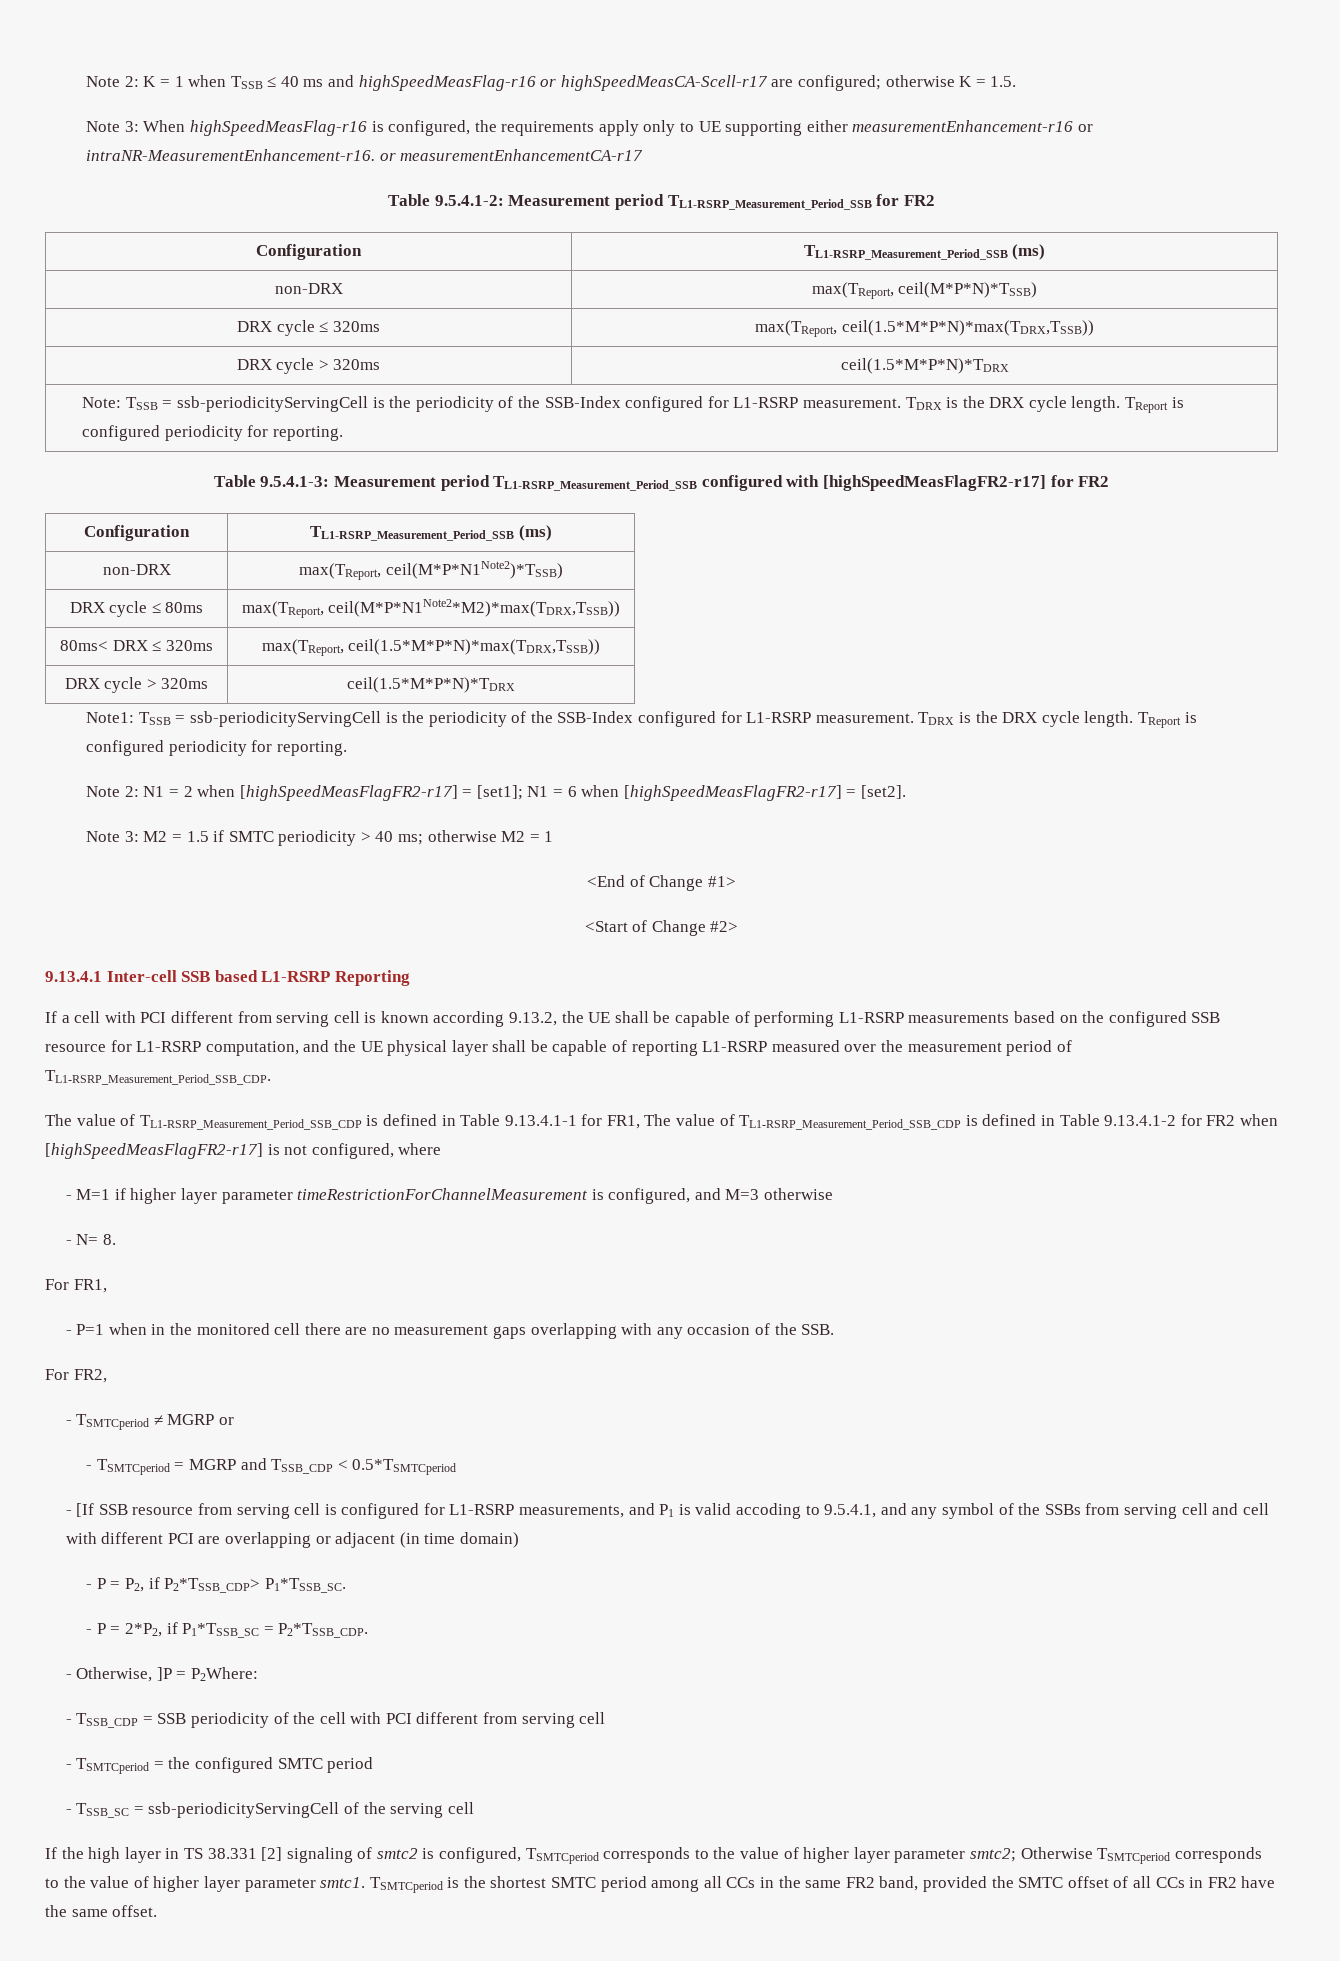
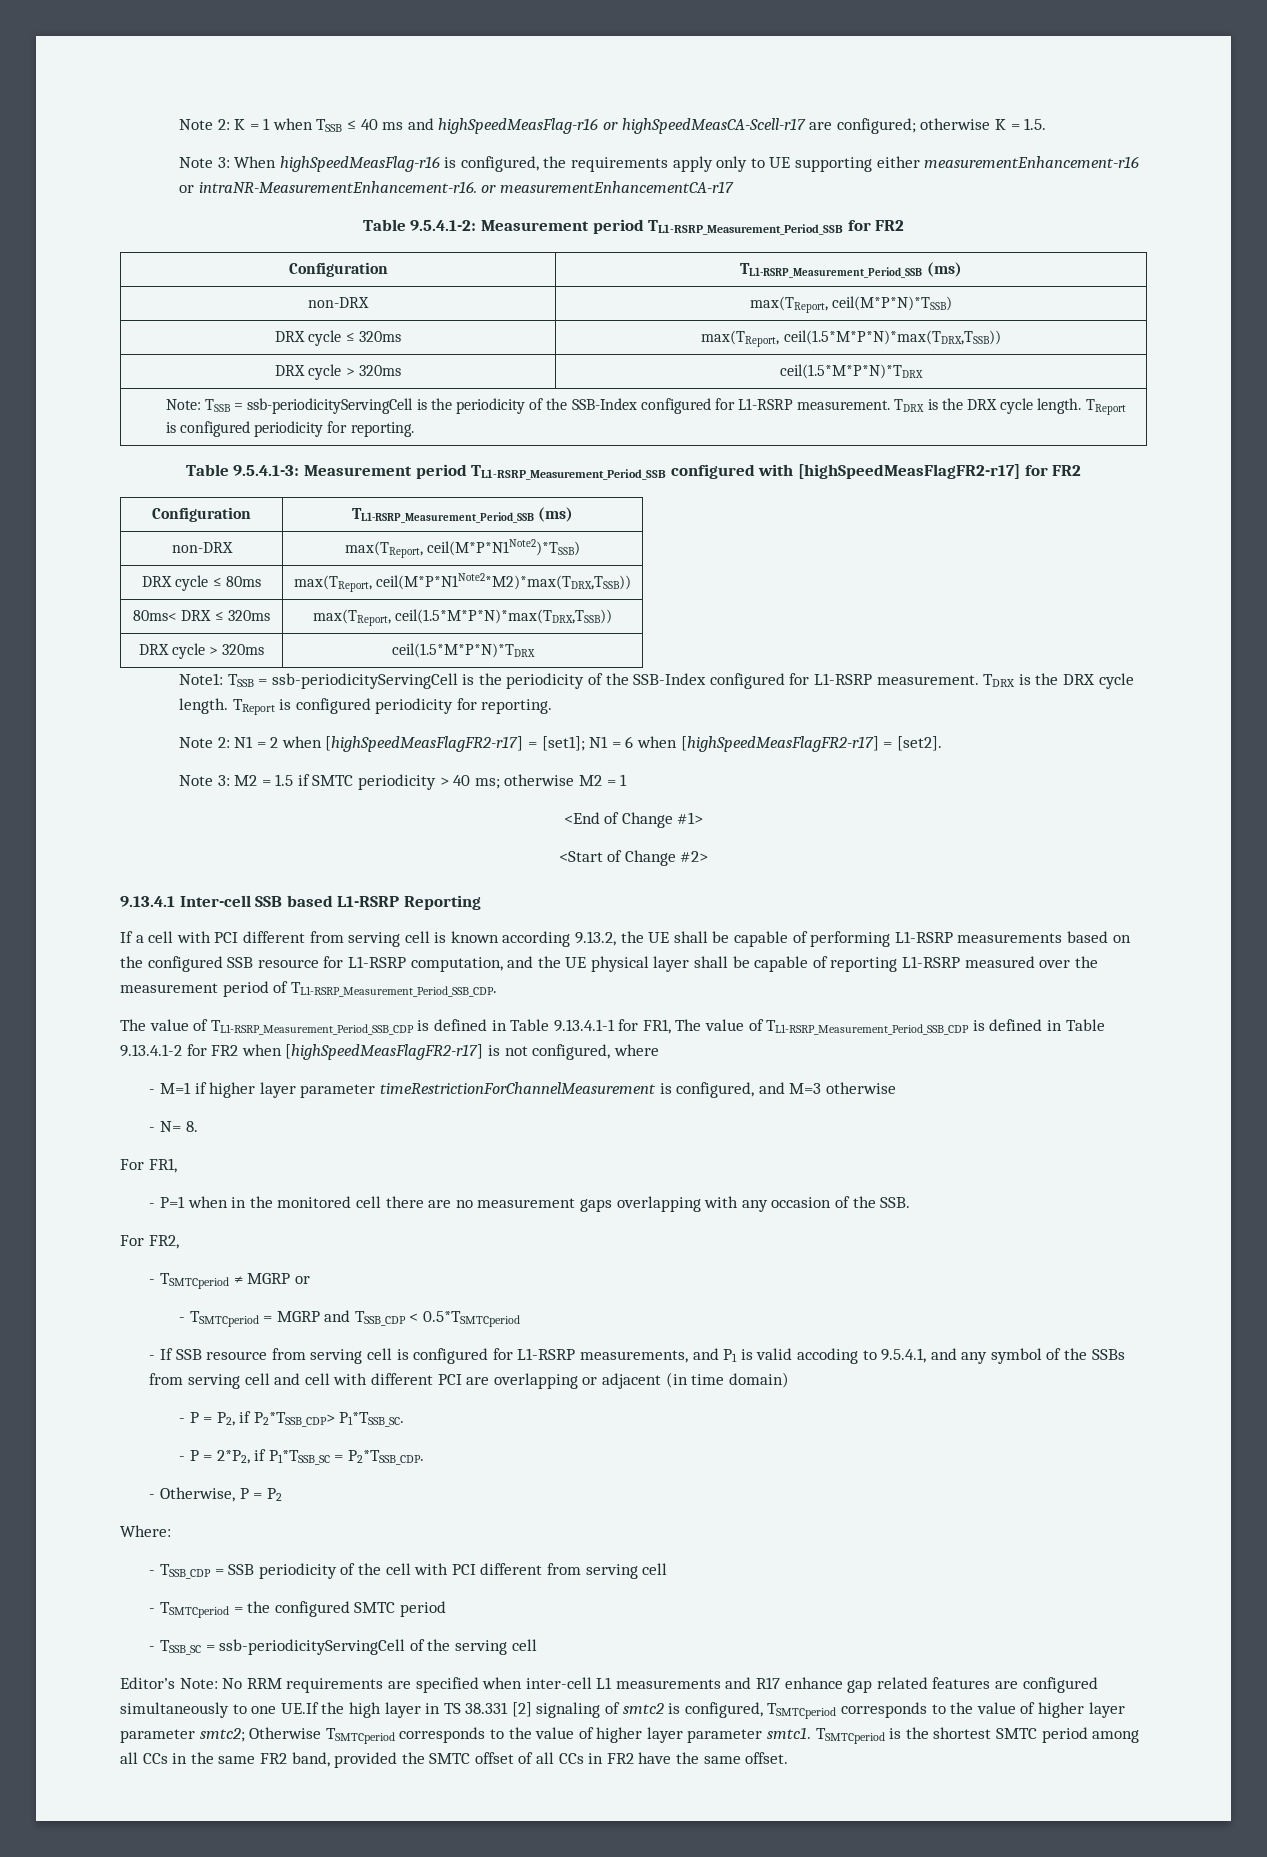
- - [If SSB resource from serving cell is configured for L1-RSRP measurements, and P1 is valid accoding to 9.5.4.1, and any symbol of the SSBs from serving cell and cell with different PCI are overlapping or adjacent (in time domain)
+ - If SSB resource from serving cell is configured for L1-RSRP measurements, and P1 is valid accoding to 9.5.4.1, and any symbol of the SSBs from serving cell and cell with different PCI are overlapping or adjacent (in time domain)
- - Otherwise, ]P = P2Where:
+ - Otherwise, P = P2
+ Where:
- If the high layer in TS 38.331 [2] signaling of smtc2 is configured, TSMTCperiod corresponds to the value of higher layer parameter smtc2; Otherwise TSMTCperiod corresponds to the value of higher layer parameter smtc1.
+ Editor’s Note: No RRM requirements are specified when inter-cell L1 measurements and R17 enhance gap related features are configured simultaneously to one UE.If the high layer in TS 38.331 [2] signaling of smtc2 is configured, TSMTCperiod corresponds to the value of higher layer parameter smtc2; Otherwise TSMTCperiod corresponds to the value of higher layer parameter smtc1.

